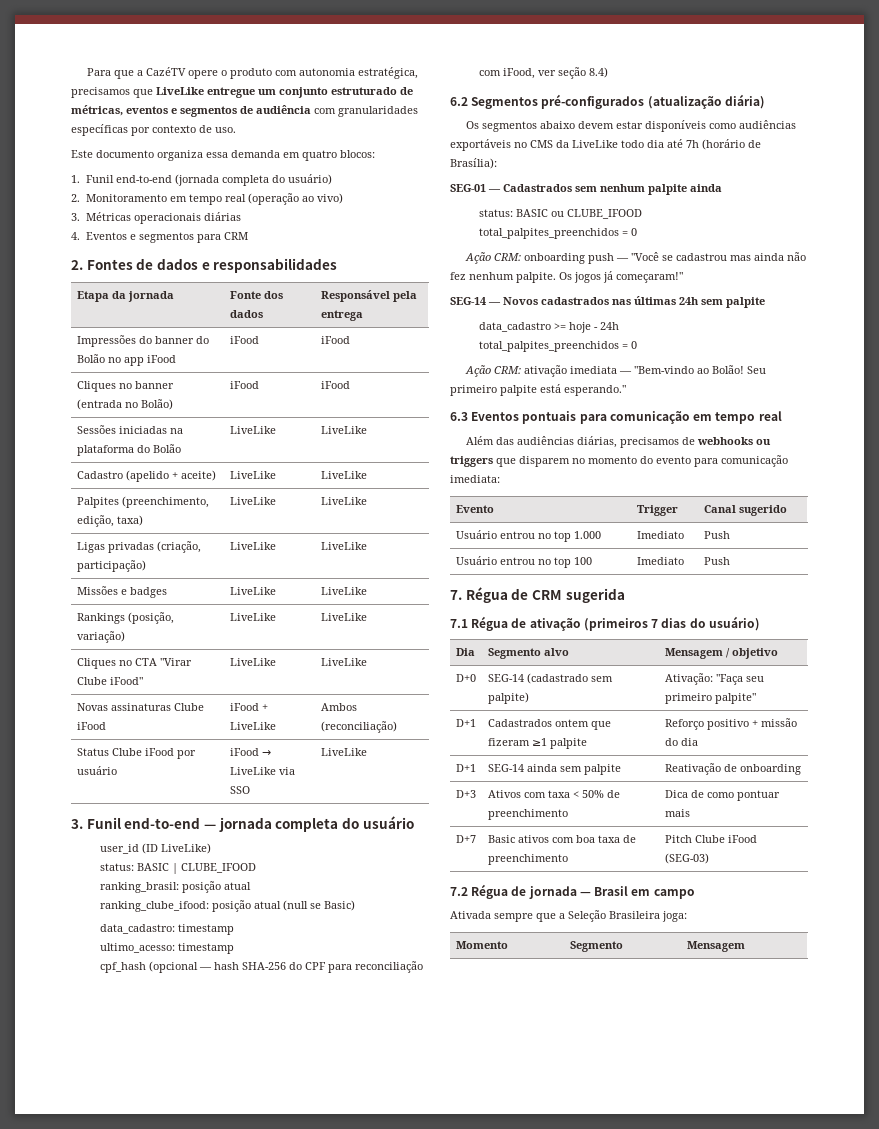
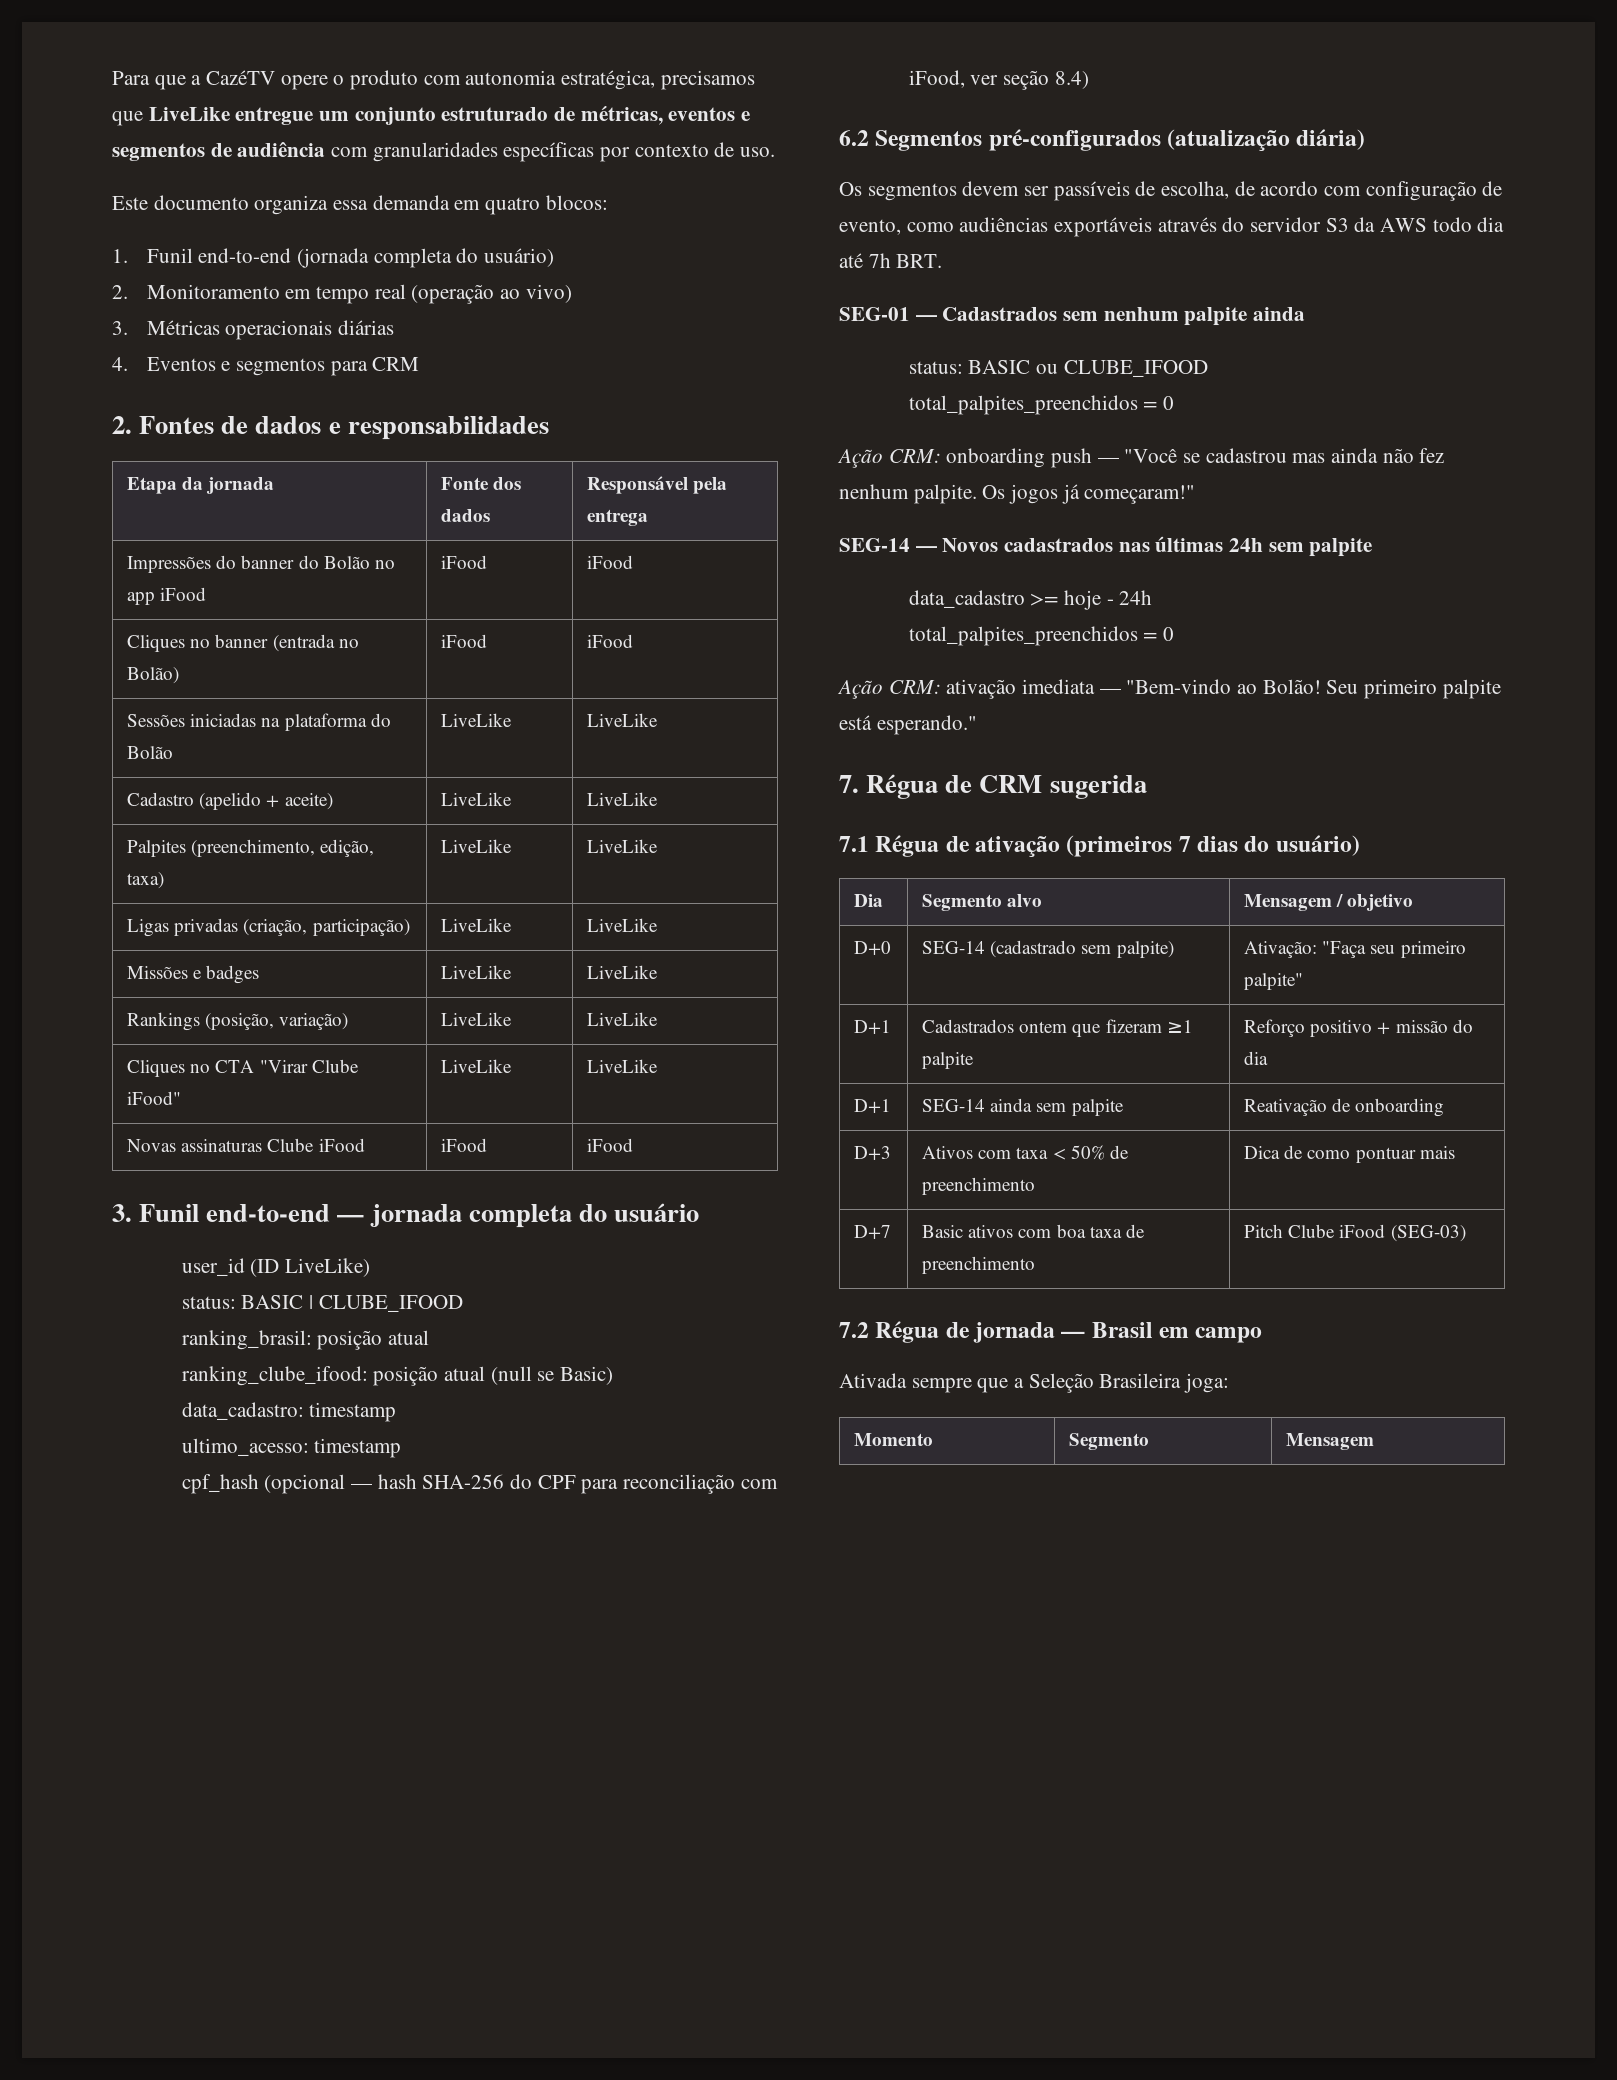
- Novas assinaturas Clube iFood | iFood + LiveLike | Ambos (reconciliação)
- Status Clube iFood por usuário | iFood → LiveLike via SSO | LiveLike
+ Novas assinaturas Clube iFood | iFood | iFood
- Os segmentos abaixo devem estar disponíveis como audiências exportáveis no CMS da LiveLike todo dia até 7h (horário de Brasília):
+ Os segmentos devem ser passíveis de escolha, de acordo com configuração de evento, como audiências exportáveis através do servidor S3 da AWS todo dia até 7h BRT.
- 6.3 Eventos pontuais para comunicação em tempo real
- Além das audiências diárias, precisamos de webhooks ou triggers que disparem no momento do evento para comunicação imediata:
- Evento | Trigger | Canal sugerido
- Usuário entrou no top 1.000 | Imediato | Push
- Usuário entrou no top 100 | Imediato | Push

